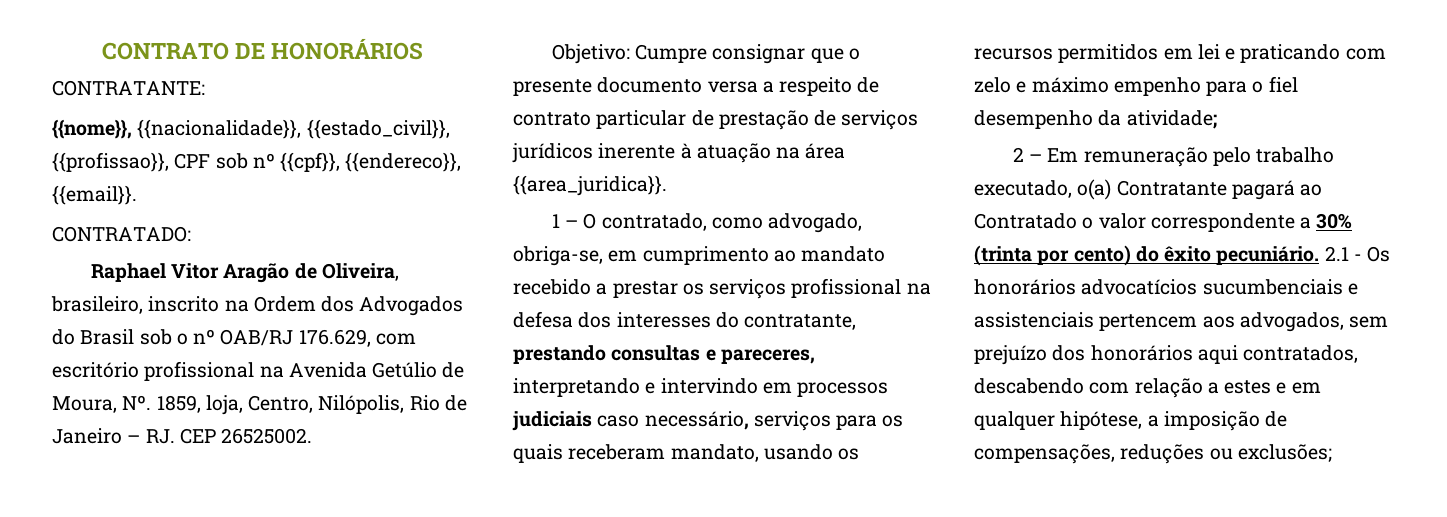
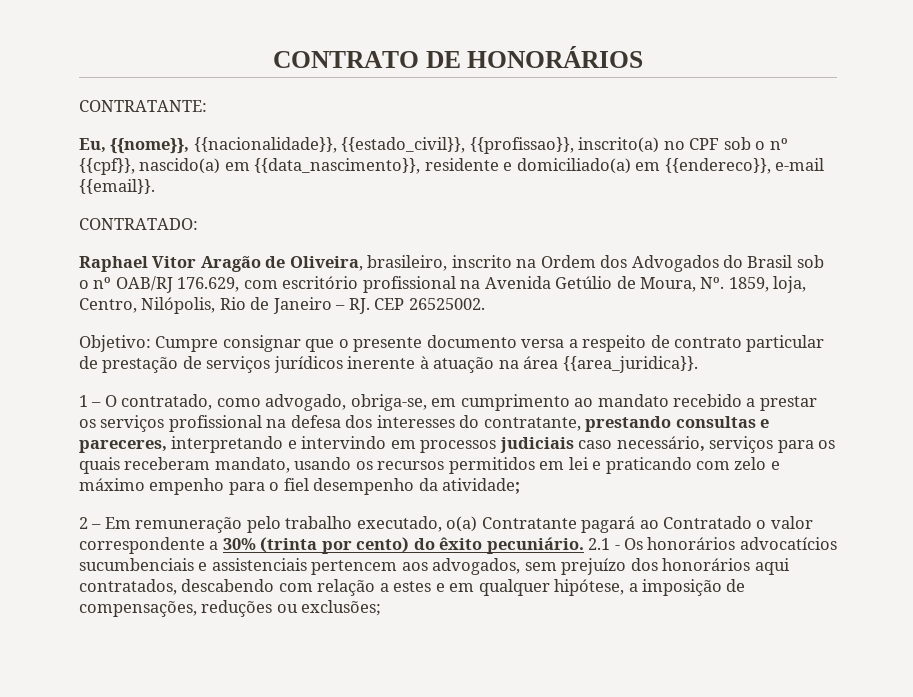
- {{nome}}, {{nacionalidade}}, {{estado_civil}}, {{profissao}}, CPF sob nº {{cpf}}, {{endereco}}, {{email}}.
+ Eu, {{nome}}, {{nacionalidade}}, {{estado_civil}}, {{profissao}}, inscrito(a) no CPF sob o nº {{cpf}}, nascido(a) em {{data_nascimento}}, residente e domiciliado(a) em {{endereco}}, e-mail {{email}}.

